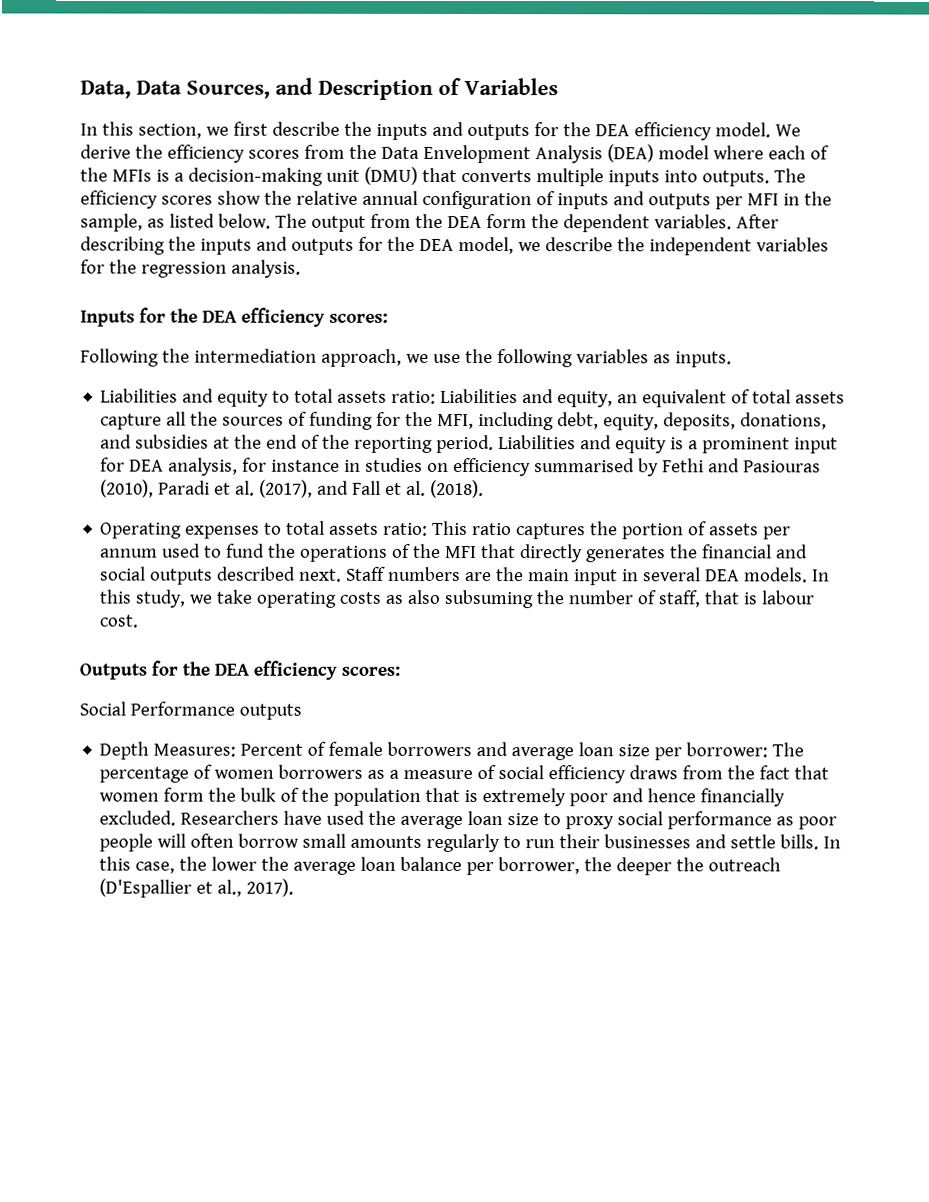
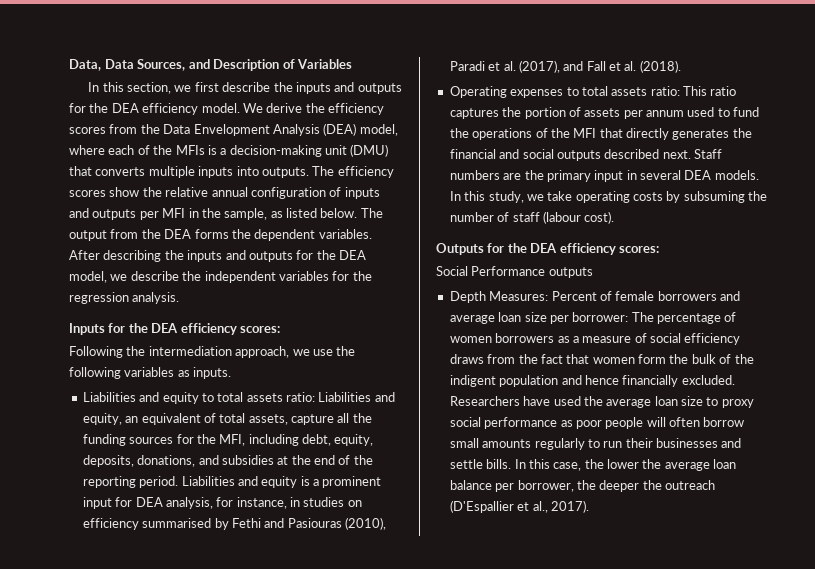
- We derive the efficiency scores from the Data Envelopment Analysis (DEA) model where each of the MFIs is a decision-making unit (DMU) that converts multiple inputs into outputs.
+ We derive the efficiency scores from the Data Envelopment Analysis (DEA) model, where each of the MFIs is a decision-making unit (DMU) that converts multiple inputs into outputs.
- The output from the DEA form the dependent variables.
+ The output from the DEA forms the dependent variables.
- Liabilities and equity to total assets ratio: Liabilities and equity, an equivalent of total assets capture all the sources of funding for the MFI, including debt, equity, deposits, donations, and subsidies at the end of the reporting period.
+ Liabilities and equity to total assets ratio: Liabilities and equity, an equivalent of total assets, capture all the funding sources for the MFI, including debt, equity, deposits, donations, and subsidies at the end of the reporting period.
- Liabilities and equity is a prominent input for DEA analysis, for instance in studies on efficiency summarised by Fethi and Pasiouras (2010), Paradi et al. (2017), and Fall et al. (2018).
+ Liabilities and equity is a prominent input for DEA analysis, for instance, in studies on efficiency summarised by Fethi and Pasiouras (2010), Paradi et al. (2017), and Fall et al. (2018).
- Staff numbers are the main input in several DEA models.
+ Staff numbers are the primary input in several DEA models.
- In this study, we take operating costs as also subsuming the number of staff, that is labour cost.
+ In this study, we take operating costs by subsuming the number of staff (labour cost).
- Depth Measures: Percent of female borrowers and average loan size per borrower: The percentage of women borrowers as a measure of social efficiency draws from the fact that women form the bulk of the population that is extremely poor and hence financially excluded.
+ Depth Measures: Percent of female borrowers and average loan size per borrower: The percentage of women borrowers as a measure of social efficiency draws from the fact that women form the bulk of the indigent population and hence financially excluded.

